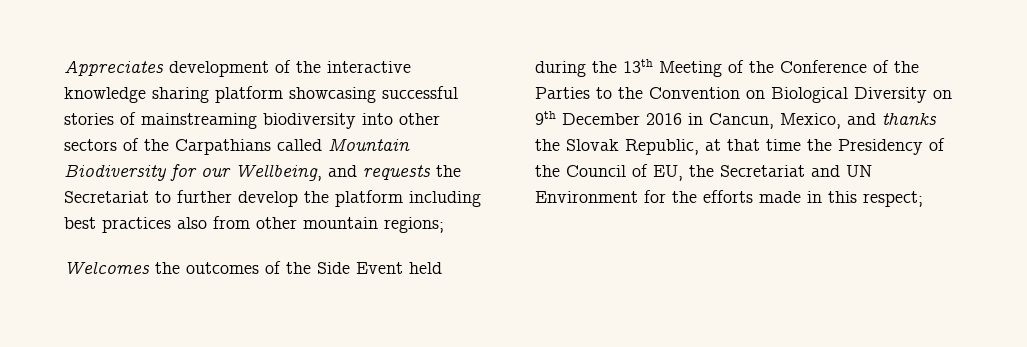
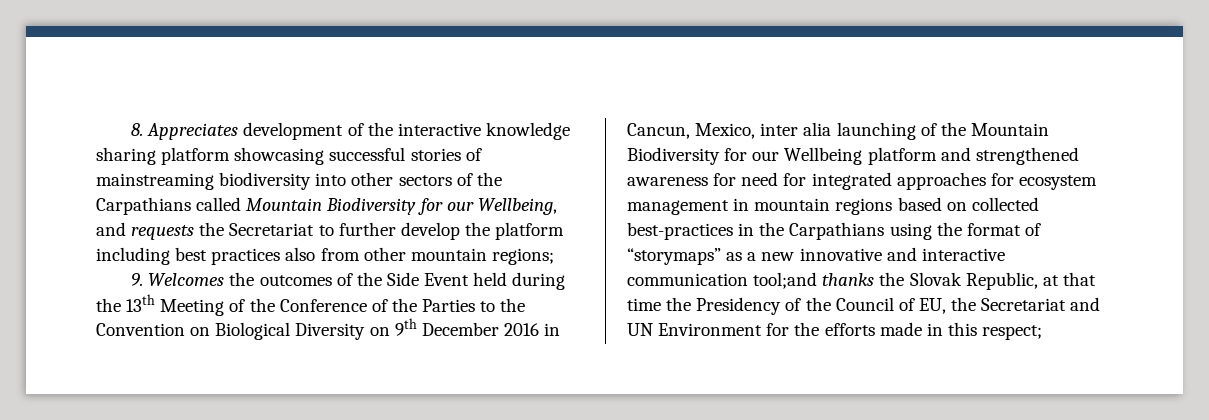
- Appreciates development of the interactive knowledge sharing platform showcasing successful stories of mainstreaming biodiversity into other sectors of the Carpathians called Mountain Biodiversity for our Wellbeing, and requests the Secretariat to further develop the platform including best practices also from other mountain regions;
+ 8. Appreciates development of the interactive knowledge sharing platform showcasing successful stories of mainstreaming biodiversity into other sectors of the Carpathians called Mountain Biodiversity for our Wellbeing, and requests the Secretariat to further develop the platform including best practices also from other mountain regions;
- Welcomes the outcomes of the Side Event held during the 13th Meeting of the Conference of the Parties to the Convention on Biological Diversity on 9th December 2016 in Cancun, Mexico, and thanks the Slovak Republic, at that time the Presidency of the Council of EU, the Secretariat and UN Environment for the efforts made in this respect;
+ 9. Welcomes the outcomes of the Side Event held during the 13th Meeting of the Conference of the Parties to the Convention on Biological Diversity on 9th December 2016 in Cancun, Mexico, inter alia launching of the Mountain Biodiversity for our Wellbeing platform and strengthened awareness for need for integrated approaches for ecosystem management in mountain regions based on collected best-practices in the Carpathians using the format of “storymaps” as a new innovative and interactive communication tool;and thanks the Slovak Republic, at that time the Presidency of the Council of EU, the Secretariat and UN Environment for the efforts made in this respect;

